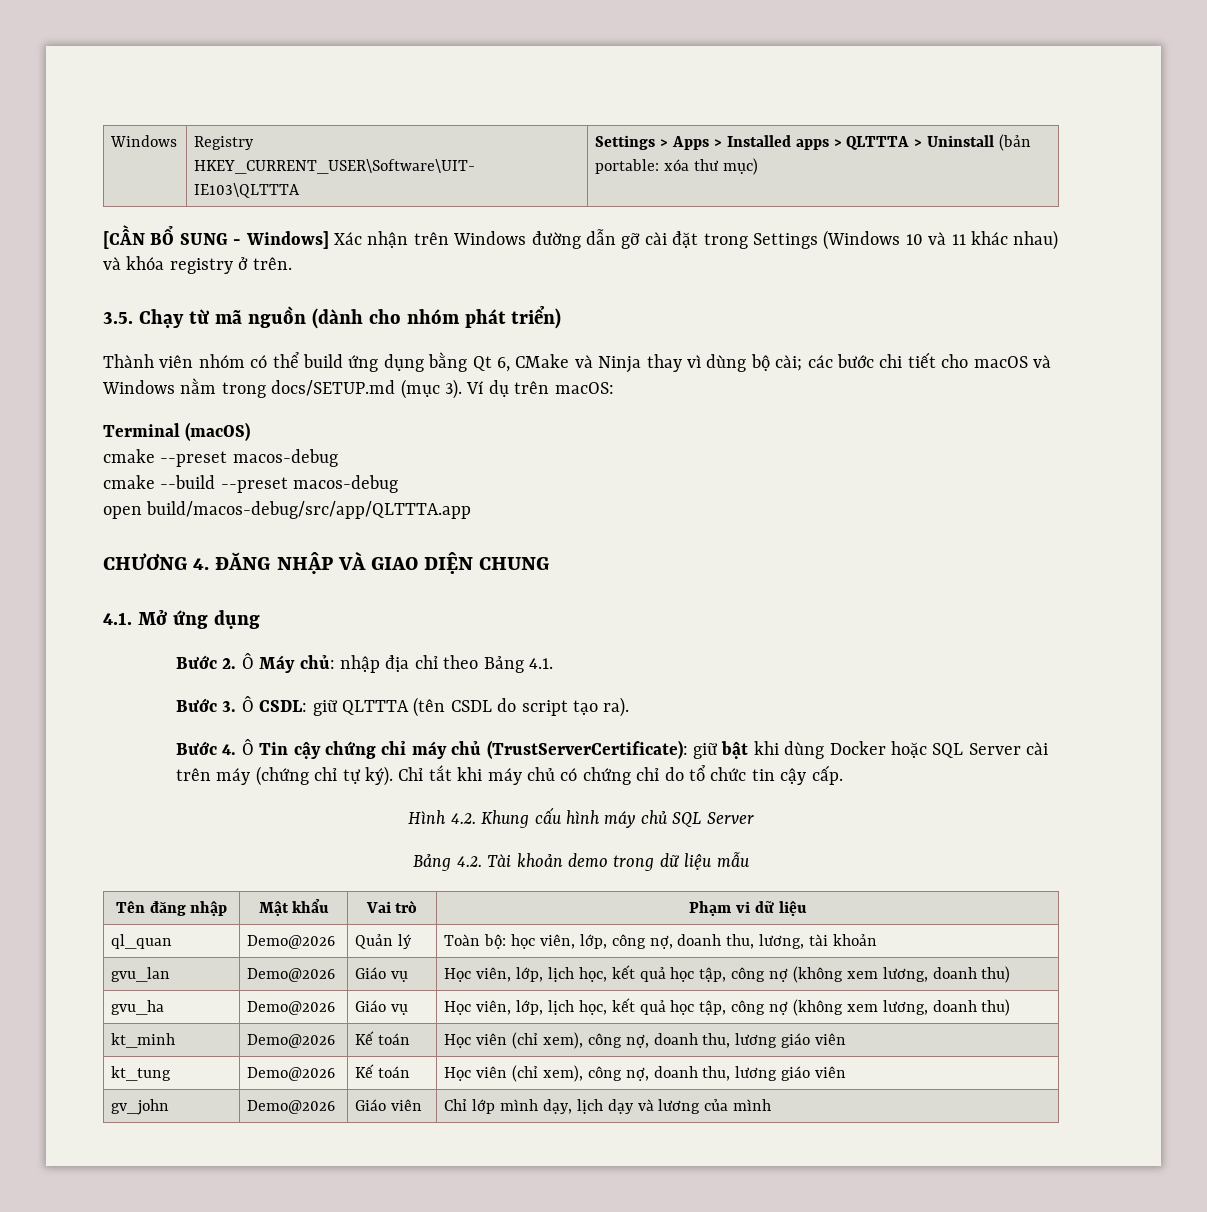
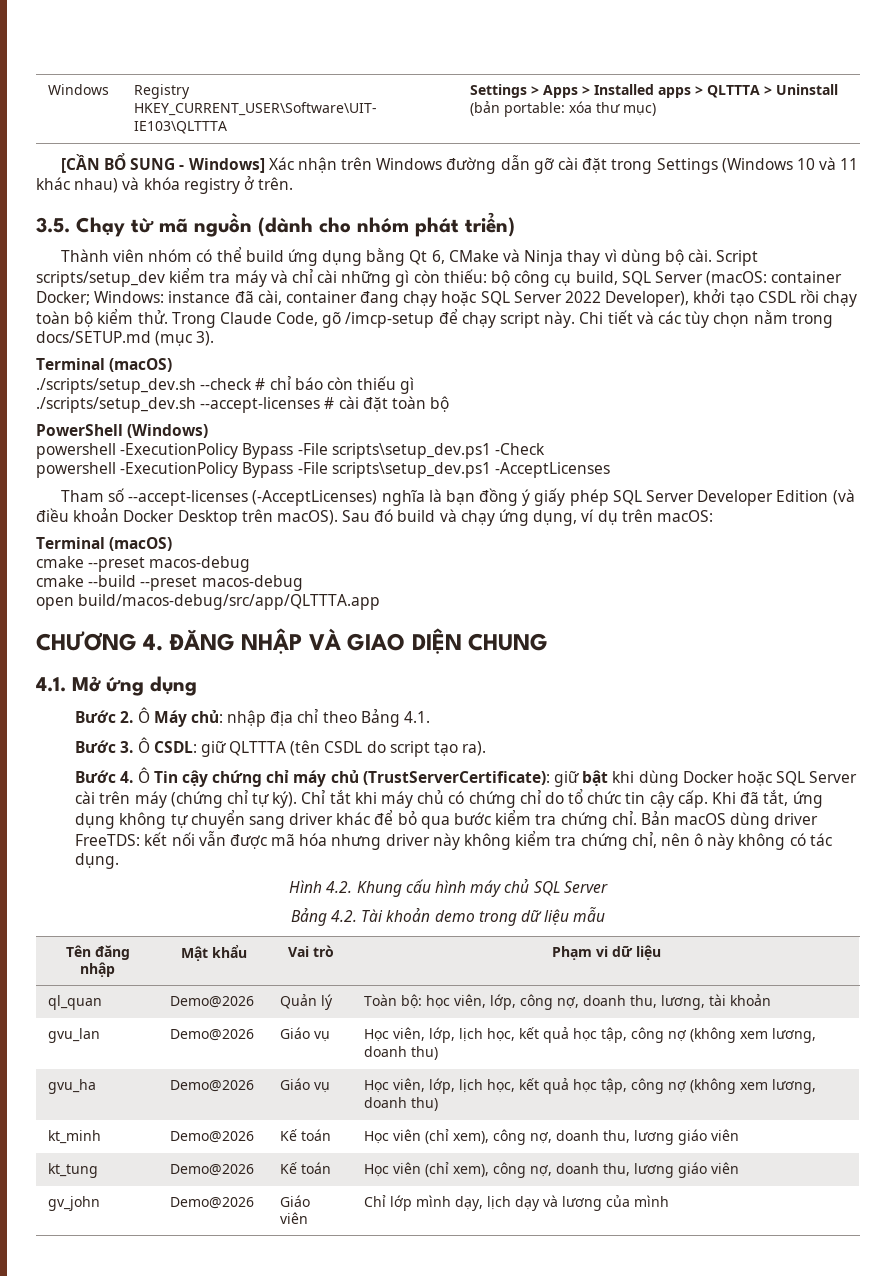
- Thành viên nhóm có thể build ứng dụng bằng Qt 6, CMake và Ninja thay vì dùng bộ cài; các bước chi tiết cho macOS và Windows nằm trong docs/SETUP.md (mục 3). Ví dụ trên macOS:
+ Thành viên nhóm có thể build ứng dụng bằng Qt 6, CMake và Ninja thay vì dùng bộ cài. Script scripts/setup_dev kiểm tra máy và chỉ cài những gì còn thiếu: bộ công cụ build, SQL Server (macOS: container Docker; Windows: instance đã cài, container đang chạy hoặc SQL Server 2022 Developer), khởi tạo CSDL rồi chạy toàn bộ kiểm thử. Trong Claude Code, gõ /imcp-setup để chạy script này. Chi tiết và các tùy chọn nằm trong docs/SETUP.md (mục 3).
+ Terminal (macOS)
+ ./scripts/setup_dev.sh --check # chỉ báo còn thiếu gì
+ ./scripts/setup_dev.sh --accept-licenses # cài đặt toàn bộ
+ PowerShell (Windows)
+ powershell -ExecutionPolicy Bypass -File scripts\setup_dev.ps1 -Check
+ powershell -ExecutionPolicy Bypass -File scripts\setup_dev.ps1 -AcceptLicenses
+ Tham số --accept-licenses (-AcceptLicenses) nghĩa là bạn đồng ý giấy phép SQL Server Developer Edition (và điều khoản Docker Desktop trên macOS). Sau đó build và chạy ứng dụng, ví dụ trên macOS:
+ Khi đã tắt, ứng dụng không tự chuyển sang driver khác để bỏ qua bước kiểm tra chứng chỉ. Bản macOS dùng driver FreeTDS: kết nối vẫn được mã hóa nhưng driver này không kiểm tra chứng chỉ, nên ô này không có tác dụng.

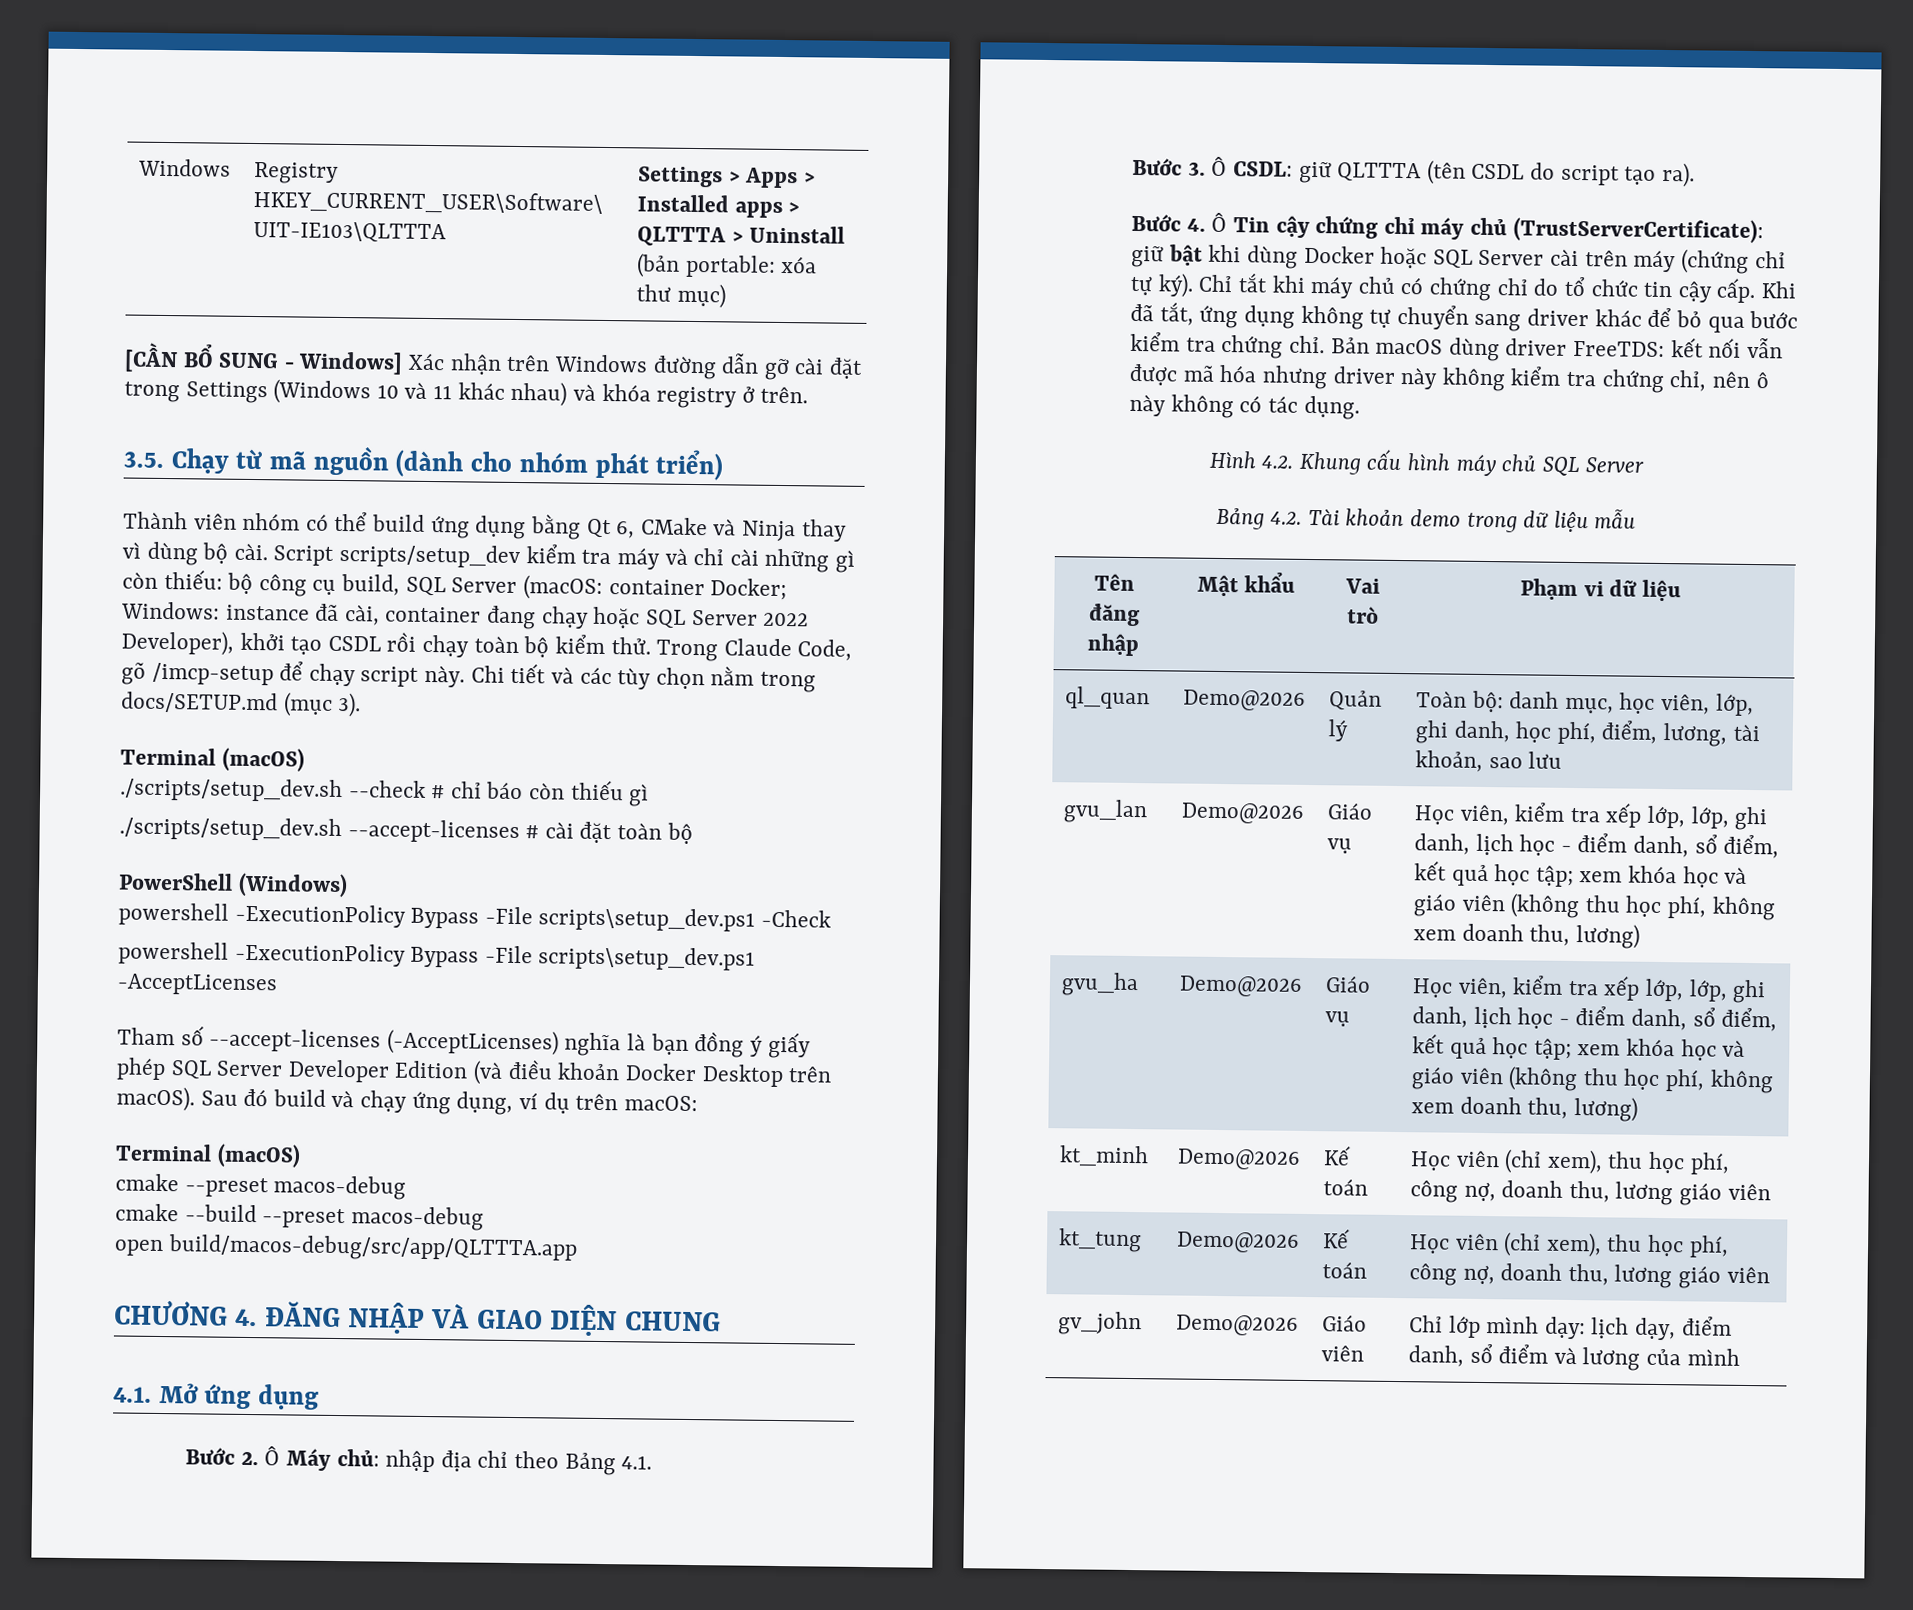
- ql_quan | Demo@2026 | Quản lý | Toàn bộ: học viên, lớp, công nợ, doanh thu, lương, tài khoản
+ ql_quan | Demo@2026 | Quản lý | Toàn bộ: danh mục, học viên, lớp, ghi danh, học phí, điểm, lương, tài khoản, sao lưu
- gvu_lan | Demo@2026 | Giáo vụ | Học viên, lớp, lịch học, kết quả học tập, công nợ (không xem lương, doanh thu)
+ gvu_lan | Demo@2026 | Giáo vụ | Học viên, kiểm tra xếp lớp, lớp, ghi danh, lịch học - điểm danh, sổ điểm, kết quả học tập; xem khóa học và giáo viên (không thu học phí, không xem doanh thu, lương)
- gvu_ha | Demo@2026 | Giáo vụ | Học viên, lớp, lịch học, kết quả học tập, công nợ (không xem lương, doanh thu)
+ gvu_ha | Demo@2026 | Giáo vụ | Học viên, kiểm tra xếp lớp, lớp, ghi danh, lịch học - điểm danh, sổ điểm, kết quả học tập; xem khóa học và giáo viên (không thu học phí, không xem doanh thu, lương)
- kt_minh | Demo@2026 | Kế toán | Học viên (chỉ xem), công nợ, doanh thu, lương giáo viên
+ kt_minh | Demo@2026 | Kế toán | Học viên (chỉ xem), thu học phí, công nợ, doanh thu, lương giáo viên
- kt_tung | Demo@2026 | Kế toán | Học viên (chỉ xem), công nợ, doanh thu, lương giáo viên
+ kt_tung | Demo@2026 | Kế toán | Học viên (chỉ xem), thu học phí, công nợ, doanh thu, lương giáo viên
- gv_john | Demo@2026 | Giáo viên | Chỉ lớp mình dạy, lịch dạy và lương của mình
+ gv_john | Demo@2026 | Giáo viên | Chỉ lớp mình dạy: lịch dạy, điểm danh, sổ điểm và lương của mình

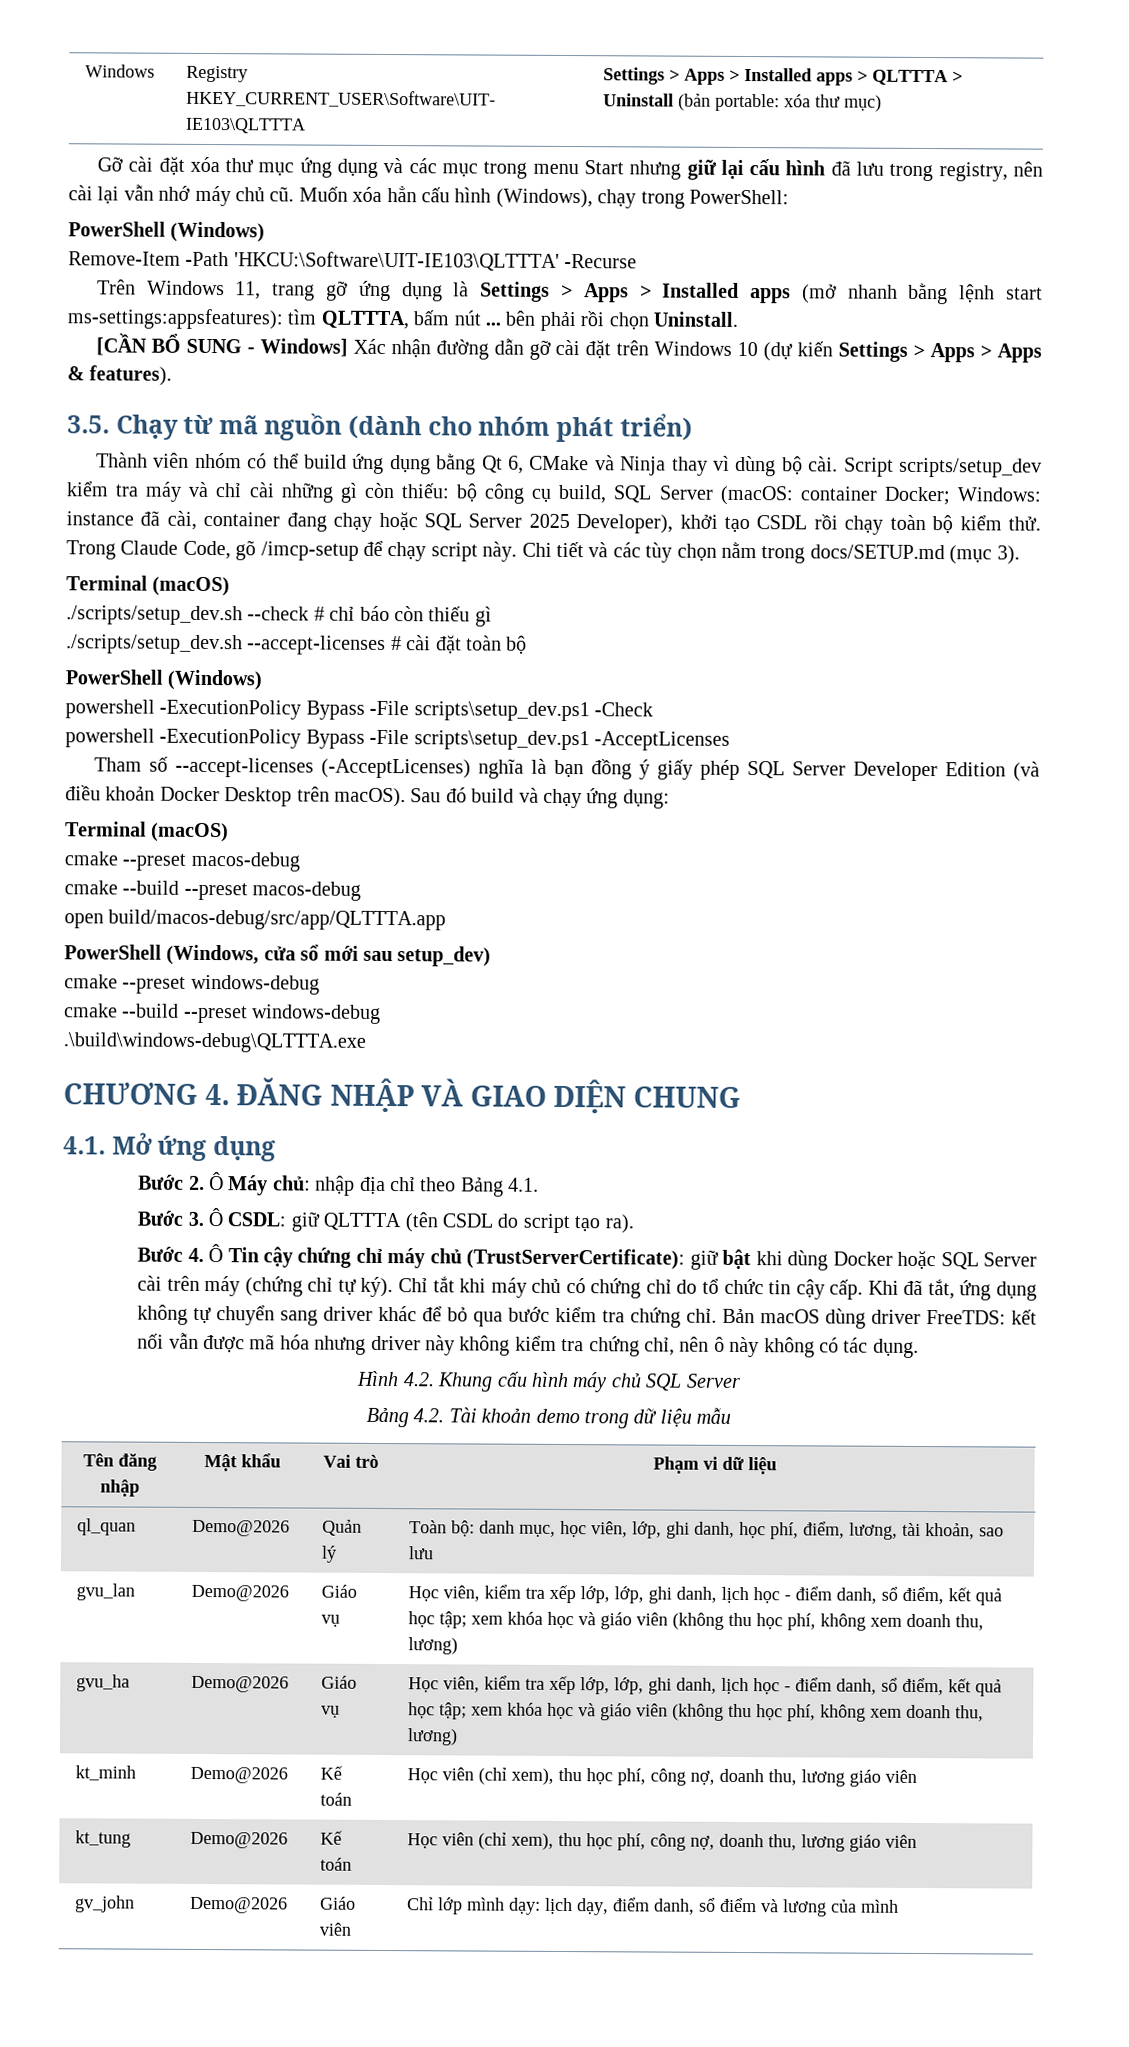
+ Gỡ cài đặt xóa thư mục ứng dụng và các mục trong menu Start nhưng giữ lại cấu hình đã lưu trong registry, nên cài lại vẫn nhớ máy chủ cũ. Muốn xóa hẳn cấu hình (Windows), chạy trong PowerShell:
+ PowerShell (Windows)
+ Remove-Item -Path 'HKCU:\Software\UIT-IE103\QLTTTA' -Recurse
+ Trên Windows 11, trang gỡ ứng dụng là Settings > Apps > Installed apps (mở nhanh bằng lệnh start ms-settings:appsfeatures): tìm QLTTTA, bấm nút ... bên phải rồi chọn Uninstall.
- [CẦN BỔ SUNG - Windows] Xác nhận trên Windows đường dẫn gỡ cài đặt trong Settings (Windows 10 và 11 khác nhau) và khóa registry ở trên.
+ [CẦN BỔ SUNG - Windows] Xác nhận đường dẫn gỡ cài đặt trên Windows 10 (dự kiến Settings > Apps > Apps & features).
- Script scripts/setup_dev kiểm tra máy và chỉ cài những gì còn thiếu: bộ công cụ build, SQL Server (macOS: container Docker; Windows: instance đã cài, container đang chạy hoặc SQL Server 2022 Developer), khởi tạo CSDL rồi chạy toàn bộ kiểm thử.
+ Script scripts/setup_dev kiểm tra máy và chỉ cài những gì còn thiếu: bộ công cụ build, SQL Server (macOS: container Docker; Windows: instance đã cài, container đang chạy hoặc SQL Server 2025 Developer), khởi tạo CSDL rồi chạy toàn bộ kiểm thử.
- Sau đó build và chạy ứng dụng, ví dụ trên macOS:
+ Sau đó build và chạy ứng dụng:
+ PowerShell (Windows, cửa sổ mới sau setup_dev)
+ cmake --preset windows-debug
+ cmake --build --preset windows-debug
+ .\build\windows-debug\QLTTTA.exe

